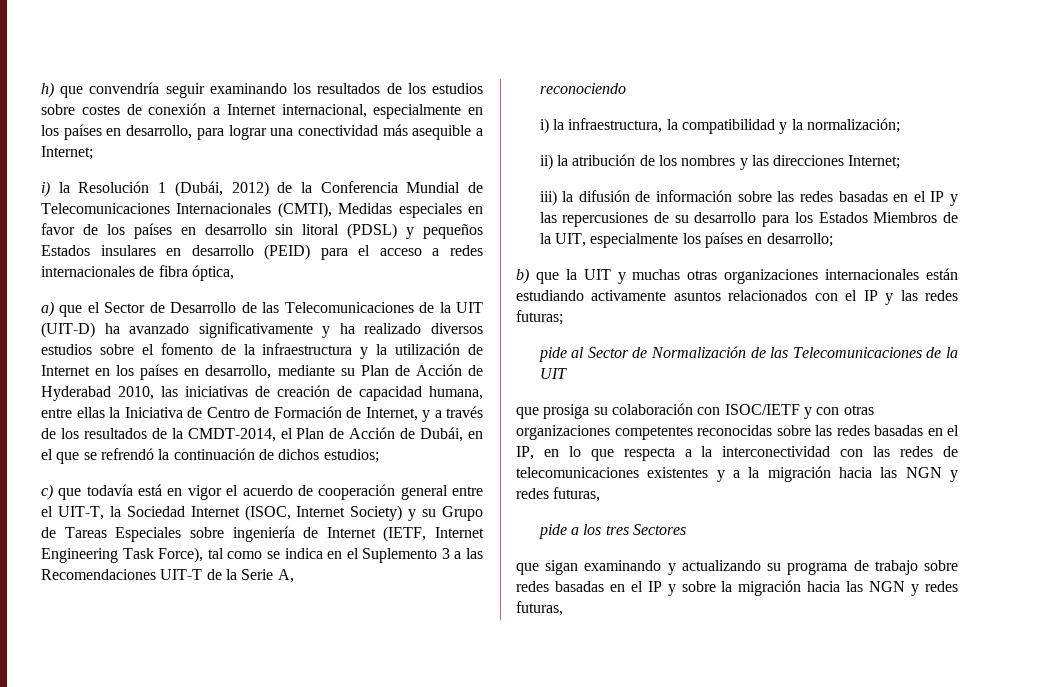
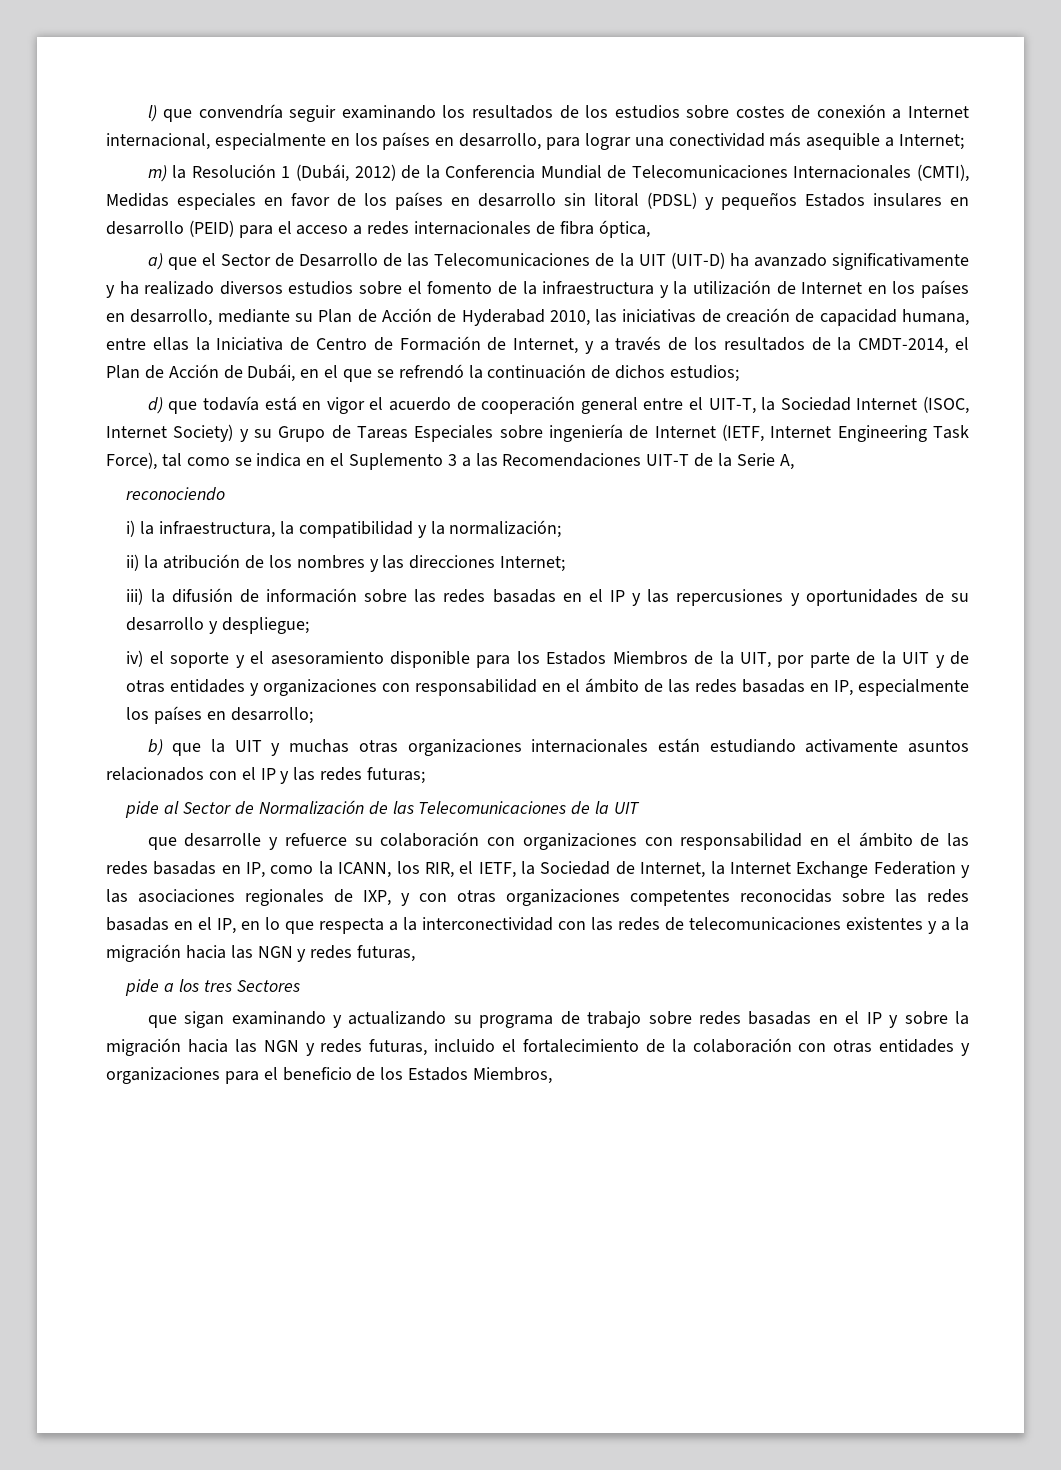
- h) que convendría seguir examinando los resultados de los estudios sobre costes de conexión a Internet internacional, especialmente en los países en desarrollo, para lograr una conectividad más asequible a Internet;
+ l) que convendría seguir examinando los resultados de los estudios sobre costes de conexión a Internet internacional, especialmente en los países en desarrollo, para lograr una conectividad más asequible a Internet;
- i) la Resolución 1 (Dubái, 2012) de la Conferencia Mundial de Telecomunicaciones Internacionales (CMTI), Medidas especiales en favor de los países en desarrollo sin litoral (PDSL) y pequeños Estados insulares en desarrollo (PEID) para el acceso a redes internacionales de fibra óptica,
+ m) la Resolución 1 (Dubái, 2012) de la Conferencia Mundial de Telecomunicaciones Internacionales (CMTI), Medidas especiales en favor de los países en desarrollo sin litoral (PDSL) y pequeños Estados insulares en desarrollo (PEID) para el acceso a redes internacionales de fibra óptica,
- c) que todavía está en vigor el acuerdo de cooperación general entre el UIT-T, la Sociedad Internet (ISOC, Internet Society) y su Grupo de Tareas Especiales sobre ingeniería de Internet (IETF, Internet Engineering Task Force), tal como se indica en el Suplemento 3 a las Recomendaciones UIT-T de la Serie A,
+ d) que todavía está en vigor el acuerdo de cooperación general entre el UIT-T, la Sociedad Internet (ISOC, Internet Society) y su Grupo de Tareas Especiales sobre ingeniería de Internet (IETF, Internet Engineering Task Force), tal como se indica en el Suplemento 3 a las Recomendaciones UIT-T de la Serie A,
- iii) la difusión de información sobre las redes basadas en el IP y las repercusiones de su desarrollo para los Estados Miembros de la UIT, especialmente los países en desarrollo;
+ iii) la difusión de información sobre las redes basadas en el IP y las repercusiones y oportunidades de su desarrollo y despliegue;
+ iv) el soporte y el asesoramiento disponible para los Estados Miembros de la UIT, por parte de la UIT y de otras entidades y organizaciones con responsabilidad en el ámbito de las redes basadas en IP, especialmente los países en desarrollo;
- que prosiga su colaboración con ISOC/IETF y con otras organizaciones competentes reconocidas sobre las redes basadas en el IP, en lo que respecta a la interconectividad con las redes de telecomunicaciones existentes y a la migración hacia las NGN y redes futuras,
+ que desarrolle y refuerce su colaboración con organizaciones con responsabilidad en el ámbito de las redes basadas en IP, como la ICANN, los RIR, el IETF, la Sociedad de Internet, la Internet Exchange Federation y las asociaciones regionales de IXP, y con otras organizaciones competentes reconocidas sobre las redes basadas en el IP, en lo que respecta a la interconectividad con las redes de telecomunicaciones existentes y a la migración hacia las NGN y redes futuras,
- que sigan examinando y actualizando su programa de trabajo sobre redes basadas en el IP y sobre la migración hacia las NGN y redes futuras,
+ que sigan examinando y actualizando su programa de trabajo sobre redes basadas en el IP y sobre la migración hacia las NGN y redes futuras, incluido el fortalecimiento de la colaboración con otras entidades y organizaciones para el beneficio de los Estados Miembros,

